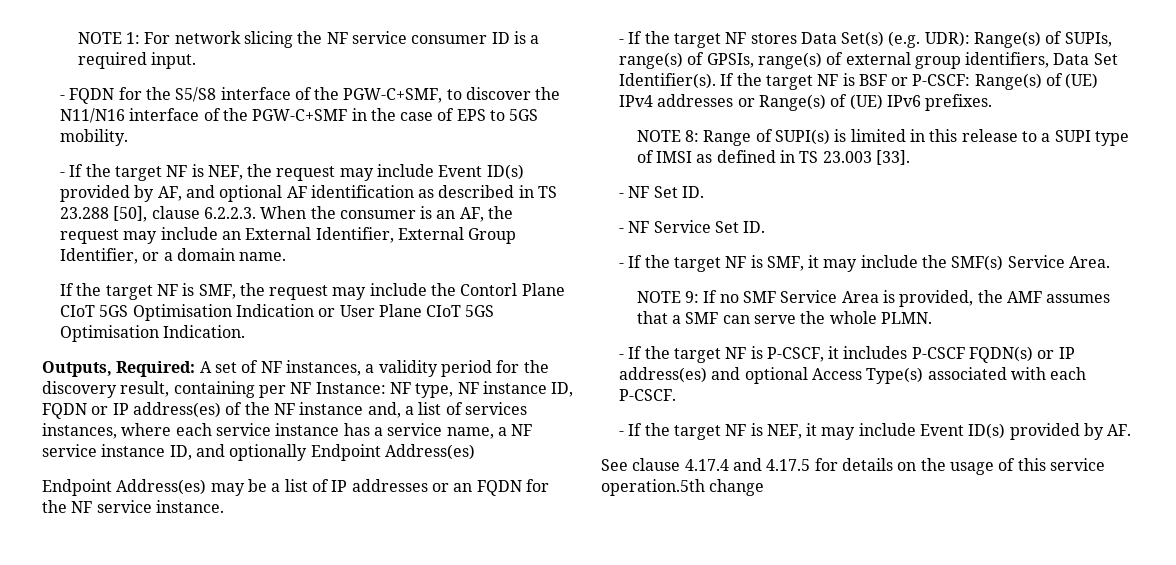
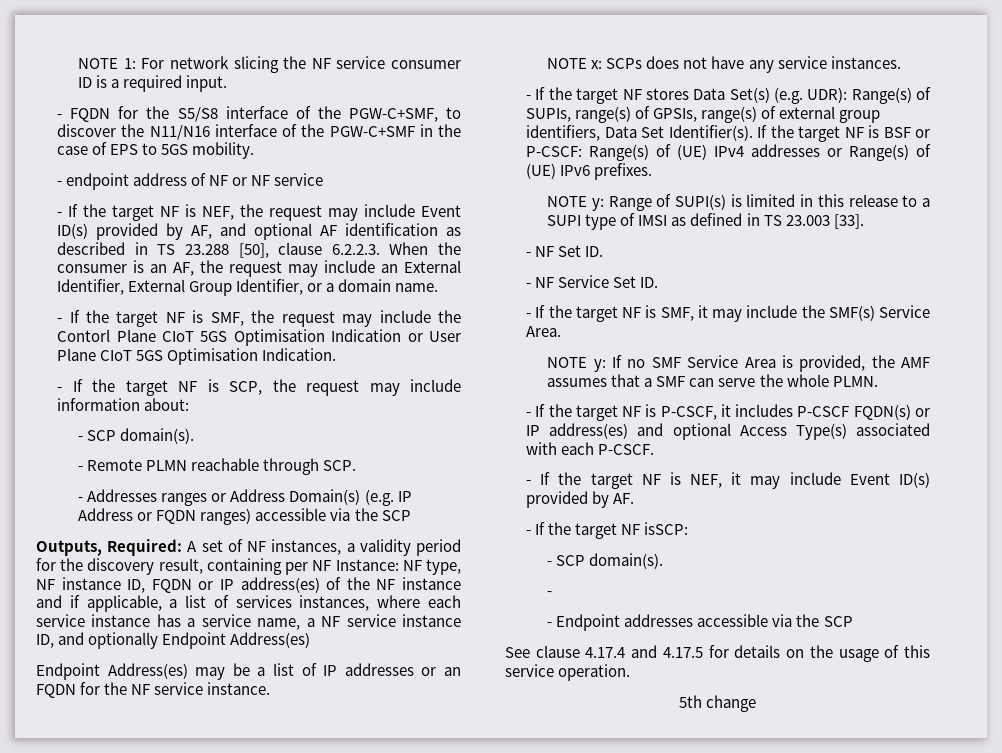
+ - endpoint address of NF or NF service
- If the target NF is SMF, the request may include the Contorl Plane CIoT 5GS Optimisation Indication or User Plane CIoT 5GS Optimisation Indication.
+ - If the target NF is SMF, the request may include the Contorl Plane CIoT 5GS Optimisation Indication or User Plane CIoT 5GS Optimisation Indication.
+ - If the target NF is SCP, the request may include information about:
+ - SCP domain(s).
+ - Remote PLMN reachable through SCP.
+ - Addresses ranges or Address Domain(s) (e.g. IP Address or FQDN ranges) accessible via the SCP
- Outputs, Required: A set of NF instances, a validity period for the discovery result, containing per NF Instance: NF type, NF instance ID, FQDN or IP address(es) of the NF instance and, a list of services instances, where each service instance has a service name, a NF service instance ID, and optionally Endpoint Address(es)
+ Outputs, Required: A set of NF instances, a validity period for the discovery result, containing per NF Instance: NF type, NF instance ID, FQDN or IP address(es) of the NF instance and if applicable, a list of services instances, where each service instance has a service name, a NF service instance ID, and optionally Endpoint Address(es)
+ NOTE x: SCPs does not have any service instances.
- NOTE 8: Range of SUPI(s) is limited in this release to a SUPI type of IMSI as defined in TS 23.003 [33].
+ NOTE y: Range of SUPI(s) is limited in this release to a SUPI type of IMSI as defined in TS 23.003 [33].
- NOTE 9: If no SMF Service Area is provided, the AMF assumes that a SMF can serve the whole PLMN.
+ NOTE y: If no SMF Service Area is provided, the AMF assumes that a SMF can serve the whole PLMN.
+ - If the target NF isSCP:
+ - SCP domain(s).
+ -
+ - Endpoint addresses accessible via the SCP
- See clause 4.17.4 and 4.17.5 for details on the usage of this service operation.5th change
+ See clause 4.17.4 and 4.17.5 for details on the usage of this service operation.
+ 5th change

